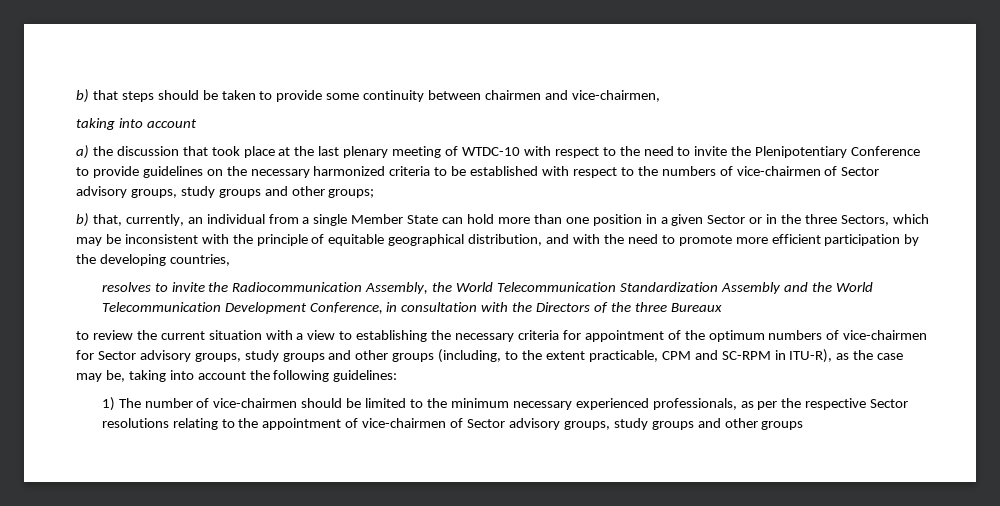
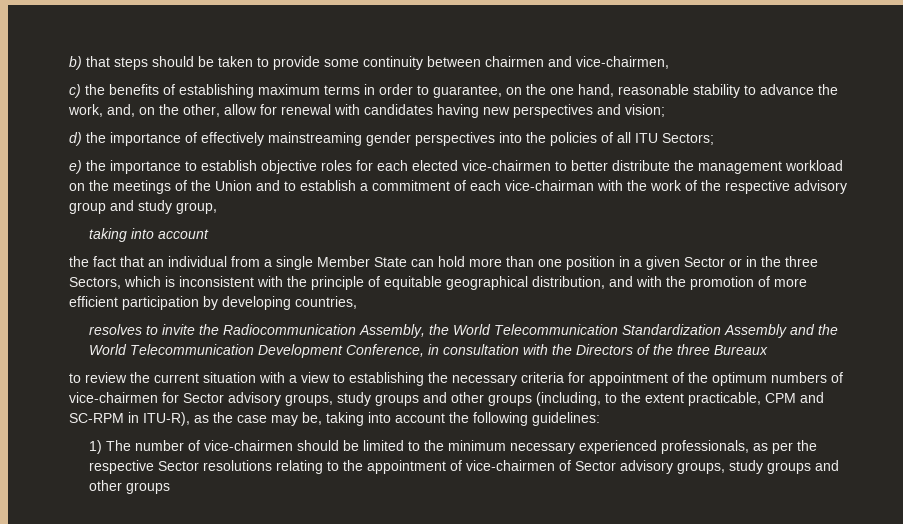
  b) that steps should be taken to provide some continuity between chairmen and vice-chairmen,
+ c) the benefits of establishing maximum terms in order to guarantee, on the one hand, reasonable stability to advance the work, and, on the other, allow for renewal with candidates having new perspectives and vision;
+ d) the importance of effectively mainstreaming gender perspectives into the policies of all ITU Sectors;
+ e) the importance to establish objective roles for each elected vice-chairmen to better distribute the management workload on the meetings of the Union and to establish a commitment of each vice-chairman with the work of the respective advisory group and study group,
  taking into account
- a) the discussion that took place at the last plenary meeting of WTDC-10 with respect to the need to invite the Plenipotentiary Conference to provide guidelines on the necessary harmonized criteria to be established with respect to the numbers of vice-chairmen of Sector advisory groups, study groups and other groups;
- b) that, currently, an individual from a single Member State can hold more than one position in a given Sector or in the three Sectors, which may be inconsistent with the principle of equitable geographical distribution, and with the need to promote more efficient participation by the developing countries,
+ the fact that an individual from a single Member State can hold more than one position in a given Sector or in the three Sectors, which is inconsistent with the principle of equitable geographical distribution, and with the promotion of more efficient participation by developing countries,

